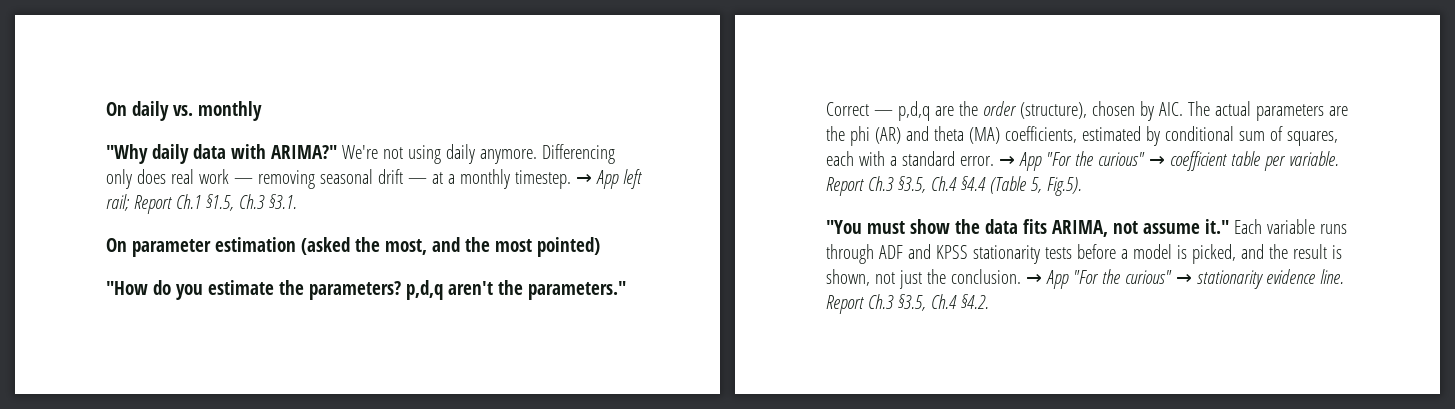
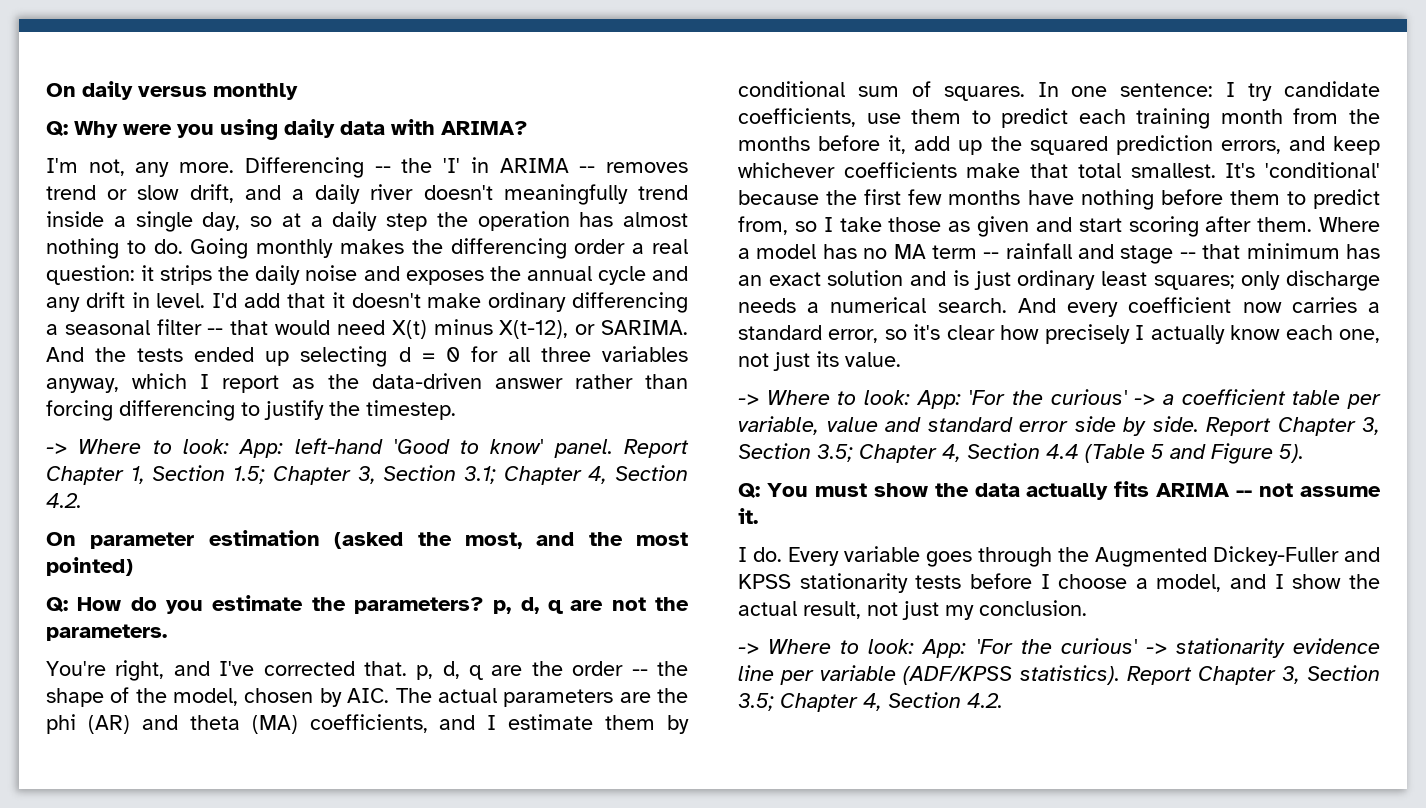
- On daily vs. monthly
+ On daily versus monthly
- "Why daily data with ARIMA?" We're not using daily anymore. Differencing only does real work — removing seasonal drift — at a monthly timestep. → App left rail; Report Ch.1 §1.5, Ch.3 §3.1.
+ Q: Why were you using daily data with ARIMA?
+ I'm not, any more. Differencing -- the 'I' in ARIMA -- removes trend or slow drift, and a daily river doesn't meaningfully trend inside a single day, so at a daily step the operation has almost nothing to do. Going monthly makes the differencing order a real question: it strips the daily noise and exposes the annual cycle and any drift in level. I'd add that it doesn't make ordinary differencing a seasonal filter -- that would need X(t) minus X(t-12), or SARIMA. And the tests ended up selecting d = 0 for all three variables anyway, which I report as the data-driven answer rather than forcing differencing to justify the timestep.
+ -> Where to look: App: left-hand 'Good to know' panel. Report Chapter 1, Section 1.5; Chapter 3, Section 3.1; Chapter 4, Section 4.2.
- "How do you estimate the parameters? p,d,q aren't the parameters." Correct — p,d,q are the order (structure), chosen by AIC. The actual parameters are the phi (AR) and theta (MA) coefficients, estimated by conditional sum of squares, each with a standard error. → App "For the curious" → coefficient table per variable. Report Ch.3 §3.5, Ch.4 §4.4 (Table 5, Fig.5).
- "You must show the data fits ARIMA, not assume it." Each variable runs through ADF and KPSS stationarity tests before a model is picked, and the result is shown, not just the conclusion. → App "For the curious" → stationarity evidence line. Report Ch.3 §3.5, Ch.4 §4.2.
+ Q: How do you estimate the parameters? p, d, q are not the parameters.
+ You're right, and I've corrected that. p, d, q are the order -- the shape of the model, chosen by AIC. The actual parameters are the phi (AR) and theta (MA) coefficients, and I estimate them by conditional sum of squares. In one sentence: I try candidate coefficients, use them to predict each training month from the months before it, add up the squared prediction errors, and keep whichever coefficients make that total smallest. It's 'conditional' because the first few months have nothing before them to predict from, so I take those as given and start scoring after them. Where a model has no MA term -- rainfall and stage -- that minimum has an exact solution and is just ordinary least squares; only discharge needs a numerical search. And every coefficient now carries a standard error, so it's clear how precisely I actually know each one, not just its value.
+ -> Where to look: App: 'For the curious' -> a coefficient table per variable, value and standard error side by side. Report Chapter 3, Section 3.5; Chapter 4, Section 4.4 (Table 5 and Figure 5).
+ Q: You must show the data actually fits ARIMA -- not assume it.
+ I do. Every variable goes through the Augmented Dickey-Fuller and KPSS stationarity tests before I choose a model, and I show the actual result, not just my conclusion.
+ -> Where to look: App: 'For the curious' -> stationarity evidence line per variable (ADF/KPSS statistics). Report Chapter 3, Section 3.5; Chapter 4, Section 4.2.

